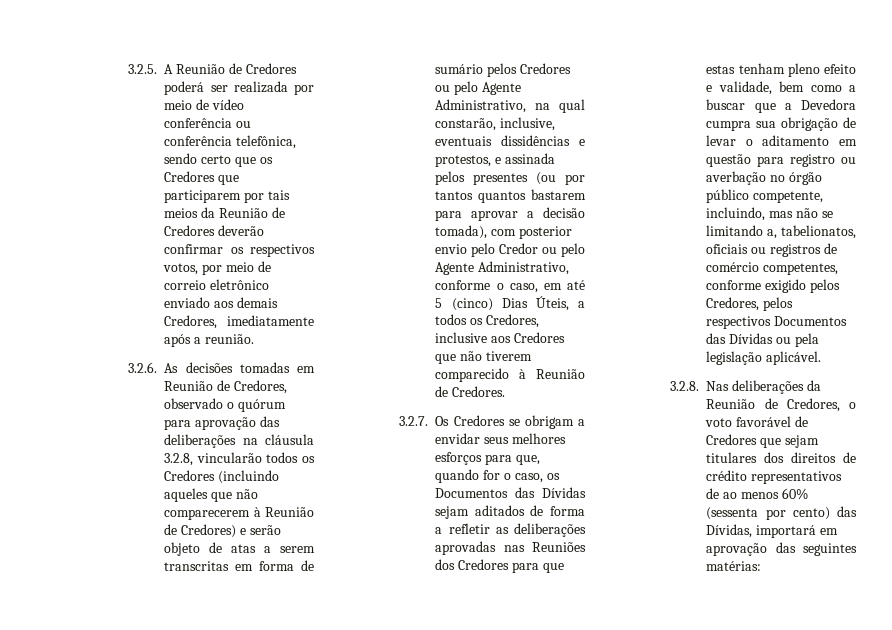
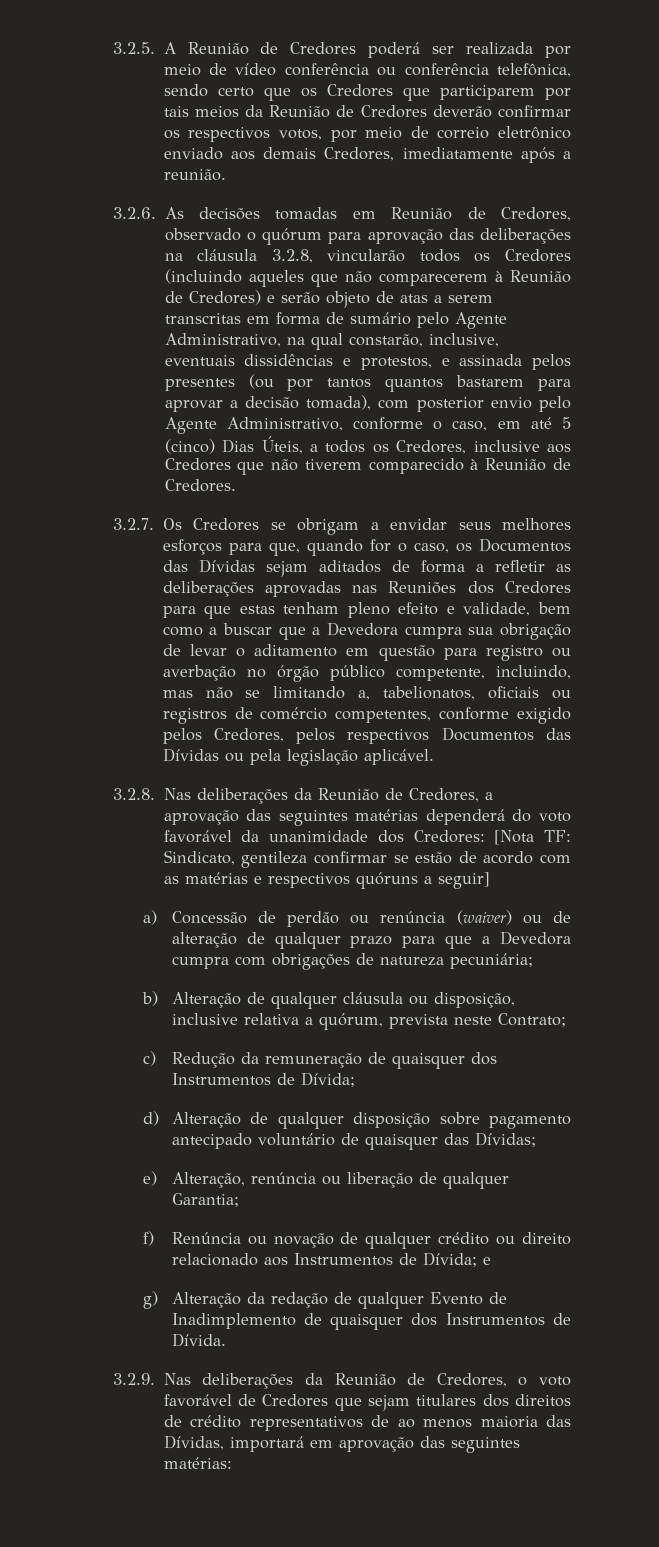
- 3.2.6. As decisões tomadas em Reunião de Credores, observado o quórum para aprovação das deliberações na cláusula 3.2.8, vincularão todos os Credores (incluindo aqueles que não comparecerem à Reunião de Credores) e serão objeto de atas a serem transcritas em forma de sumário pelos Credores ou pelo Agente Administrativo, na qual constarão, inclusive, eventuais dissidências e protestos, e assinada pelos presentes (ou por tantos quantos bastarem para aprovar a decisão tomada), com posterior envio pelo Credor ou pelo Agente Administrativo, conforme o caso, em até 5 (cinco) Dias Úteis, a todos os Credores, inclusive aos Credores que não tiverem comparecido à Reunião de Credores.
+ 3.2.6. As decisões tomadas em Reunião de Credores, observado o quórum para aprovação das deliberações na cláusula 3.2.8, vincularão todos os Credores (incluindo aqueles que não comparecerem à Reunião de Credores) e serão objeto de atas a serem transcritas em forma de sumário pelo Agente Administrativo, na qual constarão, inclusive, eventuais dissidências e protestos, e assinada pelos presentes (ou por tantos quantos bastarem para aprovar a decisão tomada), com posterior envio pelo Agente Administrativo, conforme o caso, em até 5 (cinco) Dias Úteis, a todos os Credores, inclusive aos Credores que não tiverem comparecido à Reunião de Credores.
- 3.2.8. Nas deliberações da Reunião de Credores, o voto favorável de Credores que sejam titulares dos direitos de crédito representativos de ao menos 60% (sessenta por cento) das Dívidas, importará em aprovação das seguintes matérias:
+ 3.2.8. Nas deliberações da Reunião de Credores, a aprovação das seguintes matérias dependerá do voto favorável da unanimidade dos Credores: [Nota TF: Sindicato, gentileza confirmar se estão de acordo com as matérias e respectivos quóruns a seguir]
+ a) Concessão de perdão ou renúncia (waiver) ou de alteração de qualquer prazo para que a Devedora cumpra com obrigações de natureza pecuniária;
+ b) Alteração de qualquer cláusula ou disposição, inclusive relativa a quórum, prevista neste Contrato;
+ c) Redução da remuneração de quaisquer dos Instrumentos de Dívida;
+ d) Alteração de qualquer disposição sobre pagamento antecipado voluntário de quaisquer das Dívidas;
+ e) Alteração, renúncia ou liberação de qualquer Garantia;
+ f) Renúncia ou novação de qualquer crédito ou direito relacionado aos Instrumentos de Dívida; e
+ g) Alteração da redação de qualquer Evento de Inadimplemento de quaisquer dos Instrumentos de Dívida.
+ 3.2.9. Nas deliberações da Reunião de Credores, o voto favorável de Credores que sejam titulares dos direitos de crédito representativos de ao menos maioria das Dívidas, importará em aprovação das seguintes matérias:

